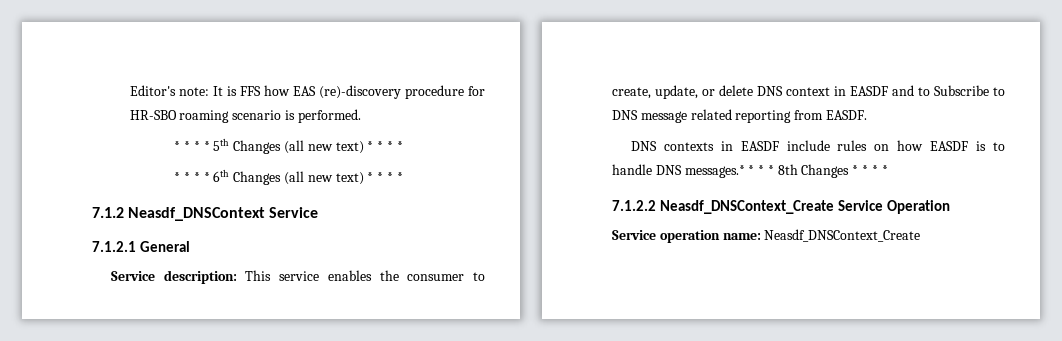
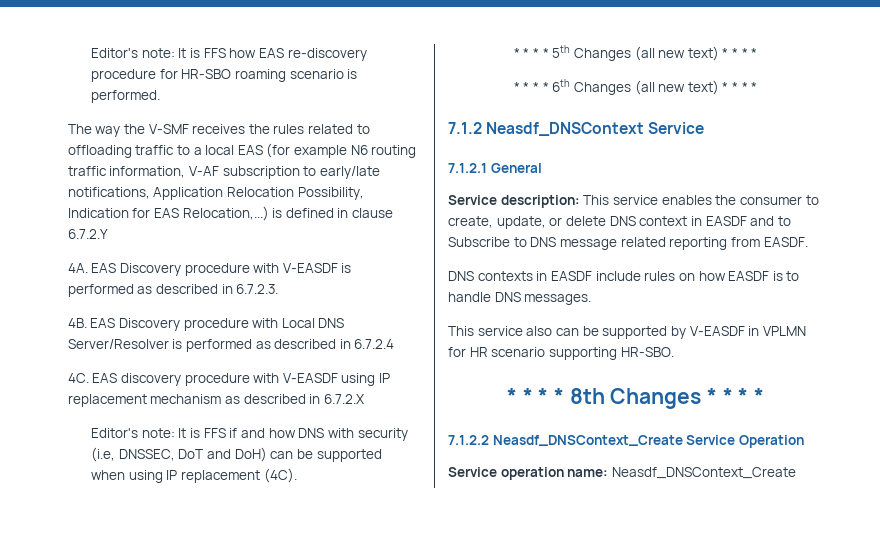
- Editor's note: It is FFS how EAS (re)-discovery procedure for HR-SBO roaming scenario is performed.
+ Editor's note: It is FFS how EAS re-discovery procedure for HR-SBO roaming scenario is performed.
+ The way the V-SMF receives the rules related to offloading traffic to a local EAS (for example N6 routing traffic information, V-AF subscription to early/late notifications, Application Relocation Possibility, Indication for EAS Relocation,...) is defined in clause 6.7.2.Y
+ 4A. EAS Discovery procedure with V-EASDF is performed as described in 6.7.2.3.
+ 4B. EAS Discovery procedure with Local DNS Server/Resolver is performed as described in 6.7.2.4
+ 4C. EAS discovery procedure with V-EASDF using IP replacement mechanism as described in 6.7.2.X
+ Editor's note: It is FFS if and how DNS with security (i.e, DNSSEC, DoT and DoH) can be supported when using IP replacement (4C).
- DNS contexts in EASDF include rules on how EASDF is to handle DNS messages.* * * * 8th Changes * * * *
+ DNS contexts in EASDF include rules on how EASDF is to handle DNS messages.
+ This service also can be supported by V-EASDF in VPLMN for HR scenario supporting HR-SBO.
+ * * * * 8th Changes * * * *

